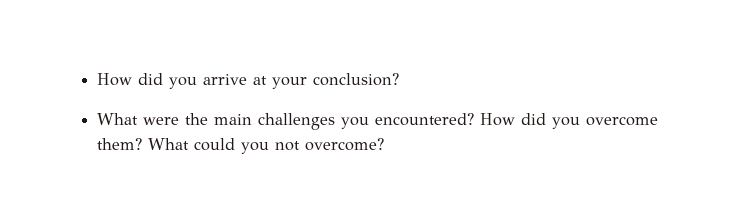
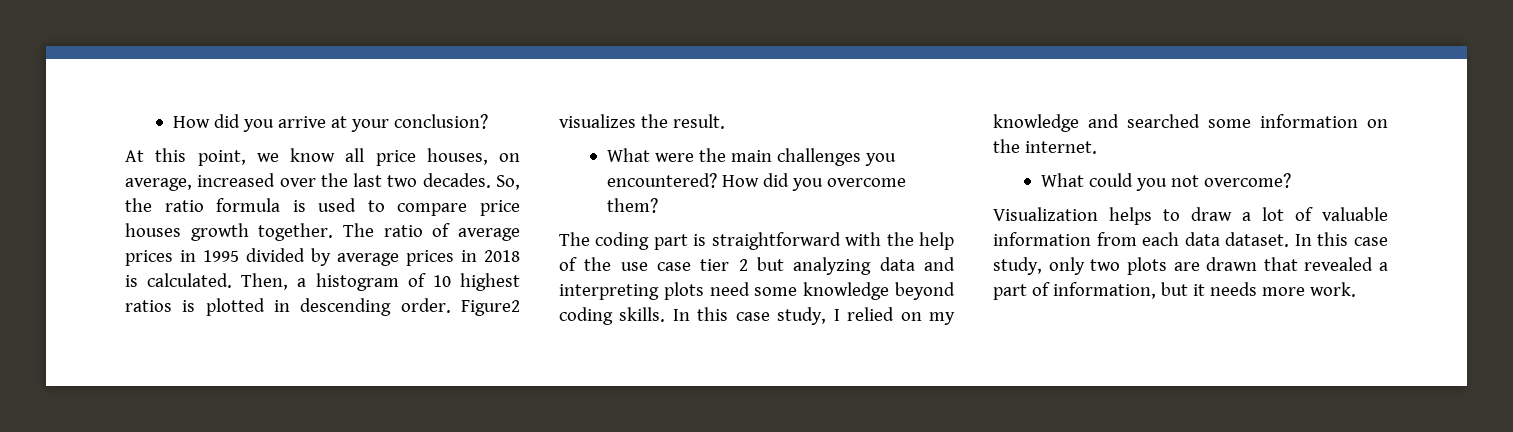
+ At this point, we know all price houses, on average, increased over the last two decades. So, the ratio formula is used to compare price houses growth together. The ratio of average prices in 1995 divided by average prices in 2018 is calculated. Then, a histogram of 10 highest ratios is plotted in descending order. Figure2 visualizes the result.
- How did you overcome them? What could you not overcome?
+ How did you overcome them?
+ The coding part is straightforward with the help of the use case tier 2 but analyzing data and interpreting plots need some knowledge beyond coding skills. In this case study, I relied on my knowledge and searched some information on the internet.
+ What could you not overcome?
+ Visualization helps to draw a lot of valuable information from each data dataset. In this case study, only two plots are drawn that revealed a part of information, but it needs more work.

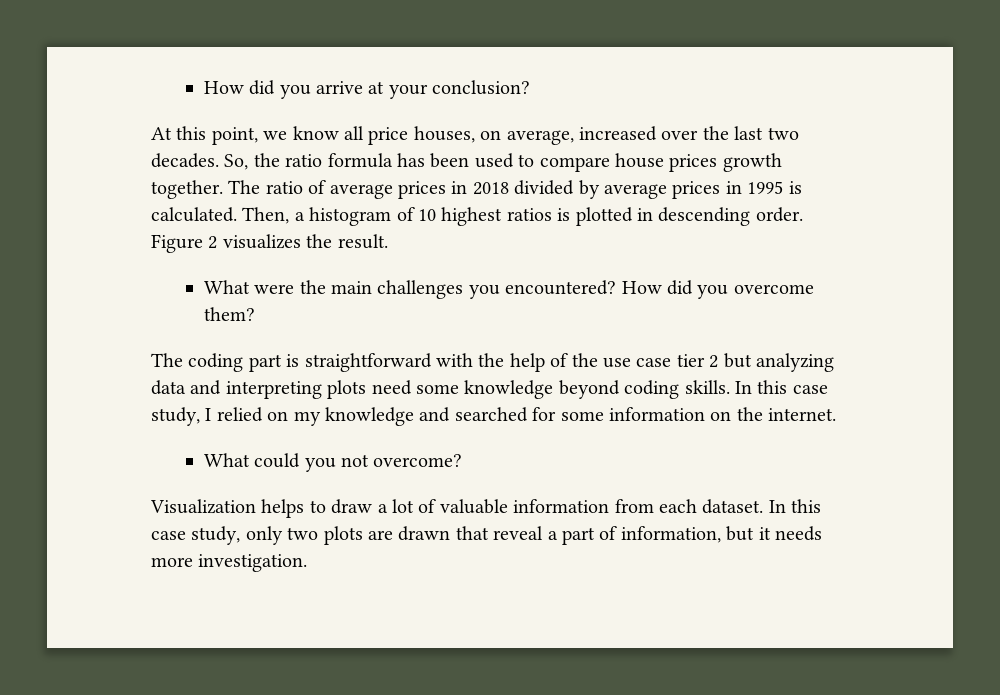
- So, the ratio formula is used to compare price houses growth together.
+ So, the ratio formula has been used to compare house prices growth together.
- The ratio of average prices in 1995 divided by average prices in 2018 is calculated.
+ The ratio of average prices in 2018 divided by average prices in 1995 is calculated.
- Figure2 visualizes the result.
+ Figure 2 visualizes the result.
- In this case study, I relied on my knowledge and searched some information on the internet.
+ In this case study, I relied on my knowledge and searched for some information on the internet.
- Visualization helps to draw a lot of valuable information from each data dataset.
+ Visualization helps to draw a lot of valuable information from each dataset.
- In this case study, only two plots are drawn that revealed a part of information, but it needs more work.
+ In this case study, only two plots are drawn that reveal a part of information, but it needs more investigation.

